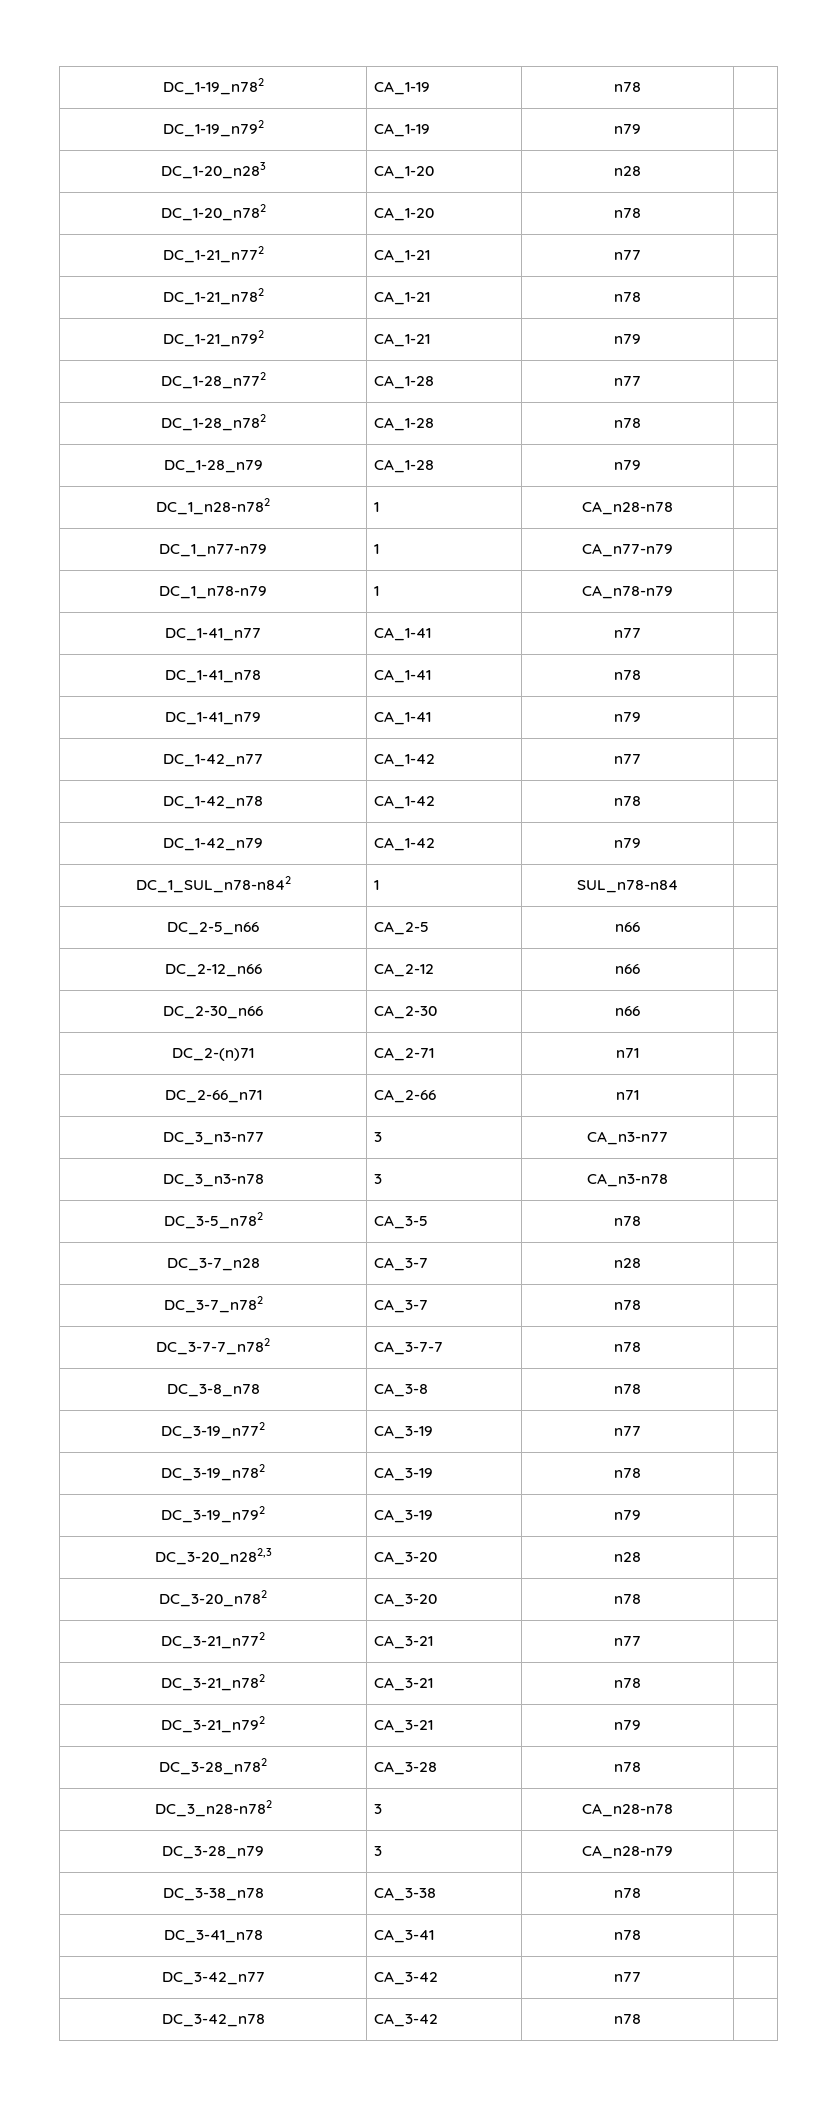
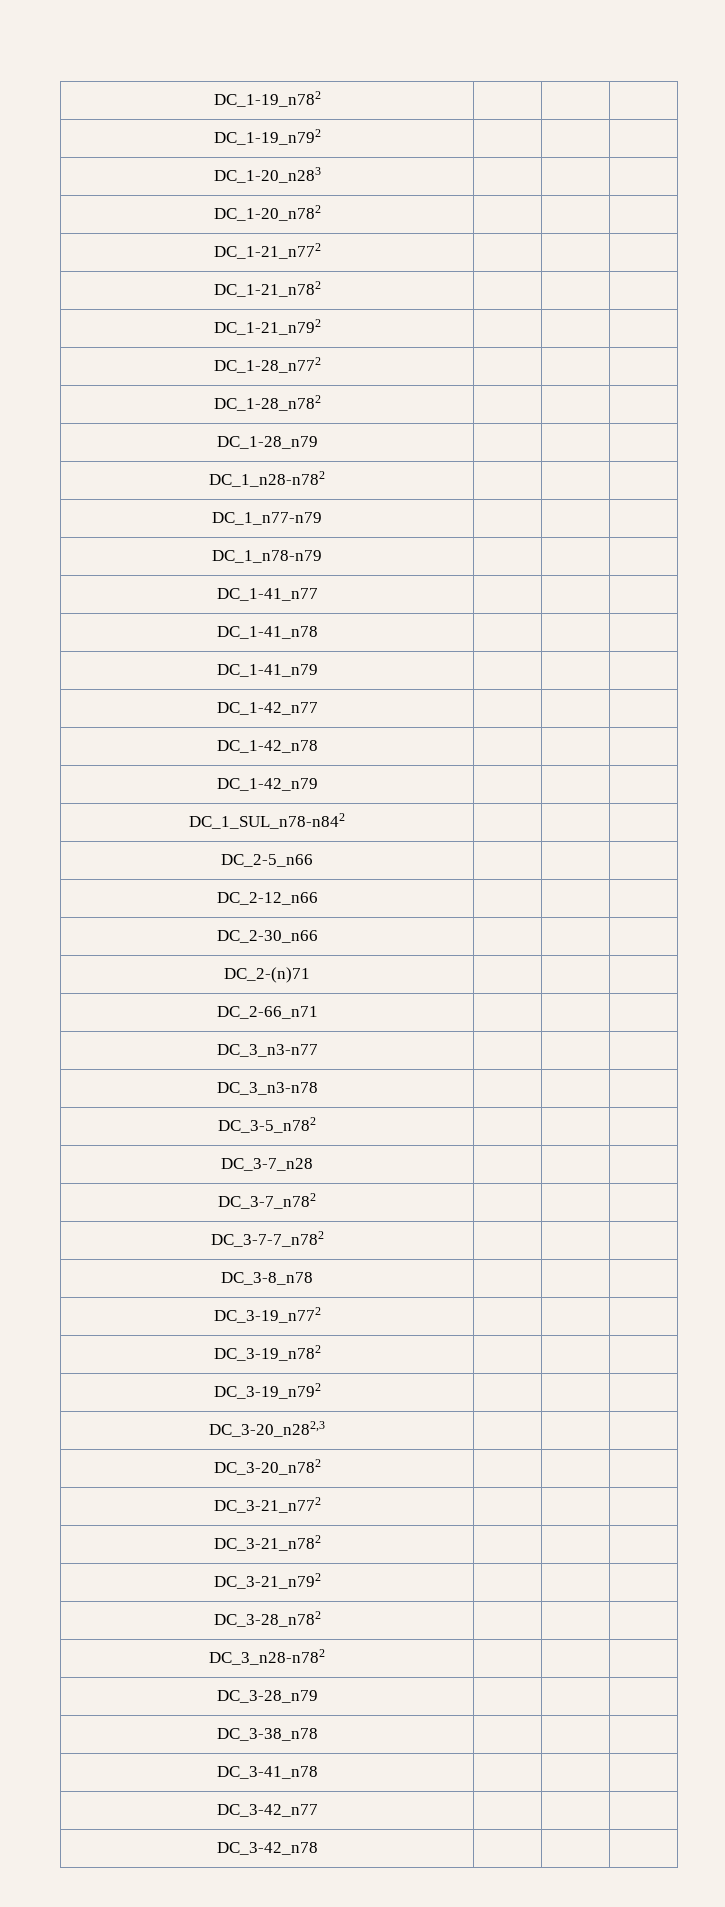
- DC_1-19_n782 | CA_1-19 | n78 |
+ DC_1-19_n782 | | |
- DC_1-19_n792 | CA_1-19 | n79 |
+ DC_1-19_n792 | | |
- DC_1-20_n283 | CA_1-20 | n28 |
+ DC_1-20_n283 | | |
- DC_1-20_n782 | CA_1-20 | n78 |
+ DC_1-20_n782 | | |
- DC_1-21_n772 | CA_1-21 | n77 |
+ DC_1-21_n772 | | |
- DC_1-21_n782 | CA_1-21 | n78 |
+ DC_1-21_n782 | | |
- DC_1-21_n792 | CA_1-21 | n79 |
+ DC_1-21_n792 | | |
- DC_1-28_n772 | CA_1-28 | n77 |
+ DC_1-28_n772 | | |
- DC_1-28_n782 | CA_1-28 | n78 |
+ DC_1-28_n782 | | |
- DC_1-28_n79 | CA_1-28 | n79 |
+ DC_1-28_n79 | | |
- DC_1_n28-n782 | 1 | CA_n28-n78 |
+ DC_1_n28-n782 | | |
- DC_1_n77-n79 | 1 | CA_n77-n79 |
+ DC_1_n77-n79 | | |
- DC_1_n78-n79 | 1 | CA_n78-n79 |
+ DC_1_n78-n79 | | |
- DC_1-41_n77 | CA_1-41 | n77 |
+ DC_1-41_n77 | | |
- DC_1-41_n78 | CA_1-41 | n78 |
+ DC_1-41_n78 | | |
- DC_1-41_n79 | CA_1-41 | n79 |
+ DC_1-41_n79 | | |
- DC_1-42_n77 | CA_1-42 | n77 |
+ DC_1-42_n77 | | |
- DC_1-42_n78 | CA_1-42 | n78 |
+ DC_1-42_n78 | | |
- DC_1-42_n79 | CA_1-42 | n79 |
+ DC_1-42_n79 | | |
- DC_1_SUL_n78-n842 | 1 | SUL_n78-n84 |
+ DC_1_SUL_n78-n842 | | |
- DC_2-5_n66 | CA_2-5 | n66 |
+ DC_2-5_n66 | | |
- DC_2-12_n66 | CA_2-12 | n66 |
+ DC_2-12_n66 | | |
- DC_2-30_n66 | CA_2-30 | n66 |
+ DC_2-30_n66 | | |
- DC_2-(n)71 | CA_2-71 | n71 |
+ DC_2-(n)71 | | |
- DC_2-66_n71 | CA_2-66 | n71 |
+ DC_2-66_n71 | | |
- DC_3_n3-n77 | 3 | CA_n3-n77 |
+ DC_3_n3-n77 | | |
- DC_3_n3-n78 | 3 | CA_n3-n78 |
+ DC_3_n3-n78 | | |
- DC_3-5_n782 | CA_3-5 | n78 |
+ DC_3-5_n782 | | |
- DC_3-7_n28 | CA_3-7 | n28 |
+ DC_3-7_n28 | | |
- DC_3-7_n782 | CA_3-7 | n78 |
+ DC_3-7_n782 | | |
- DC_3-7-7_n782 | CA_3-7-7 | n78 |
+ DC_3-7-7_n782 | | |
- DC_3-8_n78 | CA_3-8 | n78 |
+ DC_3-8_n78 | | |
- DC_3-19_n772 | CA_3-19 | n77 |
+ DC_3-19_n772 | | |
- DC_3-19_n782 | CA_3-19 | n78 |
+ DC_3-19_n782 | | |
- DC_3-19_n792 | CA_3-19 | n79 |
+ DC_3-19_n792 | | |
- DC_3-20_n282,3 | CA_3-20 | n28 |
+ DC_3-20_n282,3 | | |
- DC_3-20_n782 | CA_3-20 | n78 |
+ DC_3-20_n782 | | |
- DC_3-21_n772 | CA_3-21 | n77 |
+ DC_3-21_n772 | | |
- DC_3-21_n782 | CA_3-21 | n78 |
+ DC_3-21_n782 | | |
- DC_3-21_n792 | CA_3-21 | n79 |
+ DC_3-21_n792 | | |
- DC_3-28_n782 | CA_3-28 | n78 |
+ DC_3-28_n782 | | |
- DC_3_n28-n782 | 3 | CA_n28-n78 |
+ DC_3_n28-n782 | | |
- DC_3-28_n79 | 3 | CA_n28-n79 |
+ DC_3-28_n79 | | |
- DC_3-38_n78 | CA_3-38 | n78 |
+ DC_3-38_n78 | | |
- DC_3-41_n78 | CA_3-41 | n78 |
+ DC_3-41_n78 | | |
- DC_3-42_n77 | CA_3-42 | n77 |
+ DC_3-42_n77 | | |
- DC_3-42_n78 | CA_3-42 | n78 |
+ DC_3-42_n78 | | |

